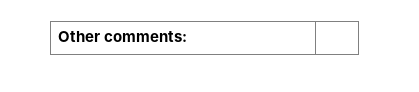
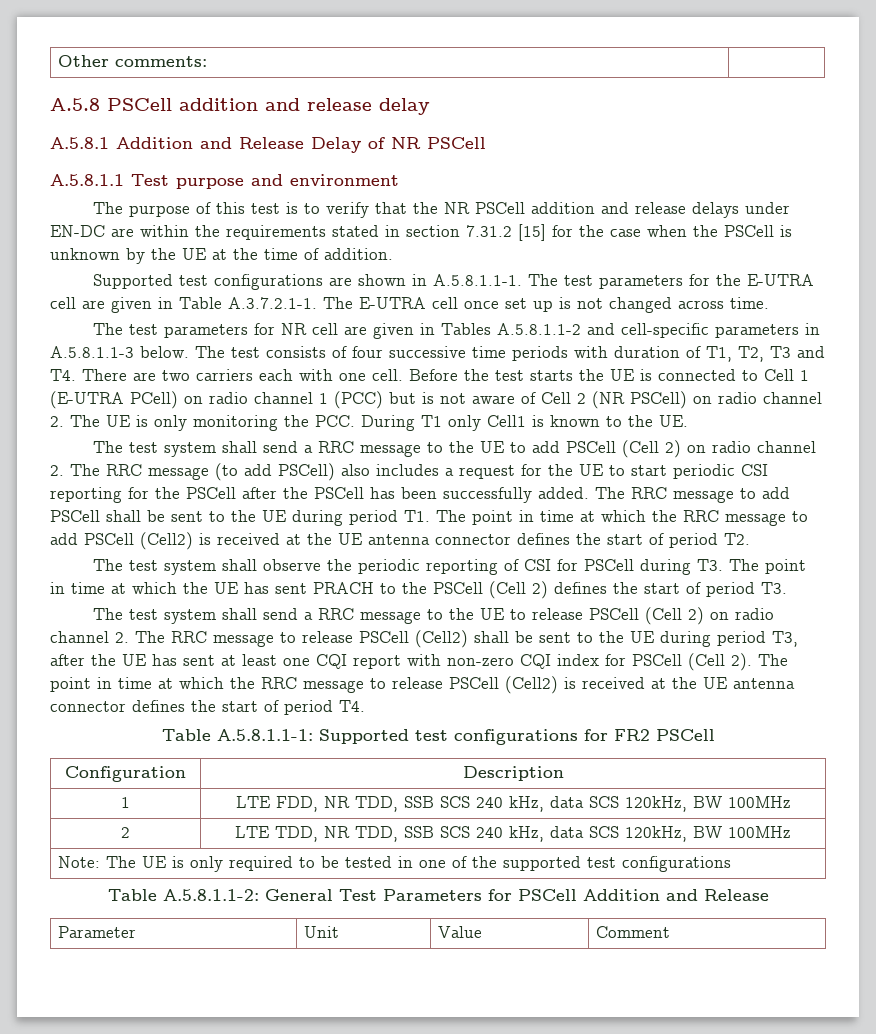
+ A.5.8 PSCell addition and release delay
+ A.5.8.1 Addition and Release Delay of NR PSCell
+ A.5.8.1.1 Test purpose and environment
+ The purpose of this test is to verify that the NR PSCell addition and release delays under EN-DC are within the requirements stated in section 7.31.2 [15] for the case when the PSCell is unknown by the UE at the time of addition.
+ Supported test configurations are shown in A.5.8.1.1-1. The test parameters for the E-UTRA cell are given in Table A.3.7.2.1-1. The E-UTRA cell once set up is not changed across time.
+ The test parameters for NR cell are given in Tables A.5.8.1.1-2 and cell-specific parameters in A.5.8.1.1-3 below. The test consists of four successive time periods with duration of T1, T2, T3 and T4. There are two carriers each with one cell. Before the test starts the UE is connected to Cell 1 (E-UTRA PCell) on radio channel 1 (PCC) but is not aware of Cell 2 (NR PSCell) on radio channel 2. The UE is only monitoring the PCC. During T1 only Cell1 is known to the UE.
+ The test system shall send a RRC message to the UE to add PSCell (Cell 2) on radio channel 2. The RRC message (to add PSCell) also includes a request for the UE to start periodic CSI reporting for the PSCell after the PSCell has been successfully added. The RRC message to add PSCell shall be sent to the UE during period T1. The point in time at which the RRC message to add PSCell (Cell2) is received at the UE antenna connector defines the start of period T2.
+ The test system shall observe the periodic reporting of CSI for PSCell during T3. The point in time at which the UE has sent PRACH to the PSCell (Cell 2) defines the start of period T3.
+ The test system shall send a RRC message to the UE to release PSCell (Cell 2) on radio channel 2. The RRC message to release PSCell (Cell2) shall be sent to the UE during period T3, after the UE has sent at least one CQI report with non-zero CQI index for PSCell (Cell 2). The point in time at which the RRC message to release PSCell (Cell2) is received at the UE antenna connector defines the start of period T4.
+ Table A.5.8.1.1-1: Supported test configurations for FR2 PSCell
+ Configuration | Description
+ 1 | LTE FDD, NR TDD, SSB SCS 240 kHz, data SCS 120kHz, BW 100MHz
+ 2 | LTE TDD, NR TDD, SSB SCS 240 kHz, data SCS 120kHz, BW 100MHz
+ Note: The UE is only required to be tested in one of the supported test configurations
+ Table A.5.8.1.1-2: General Test Parameters for PSCell Addition and Release
+ Parameter | Unit | Value | Comment

